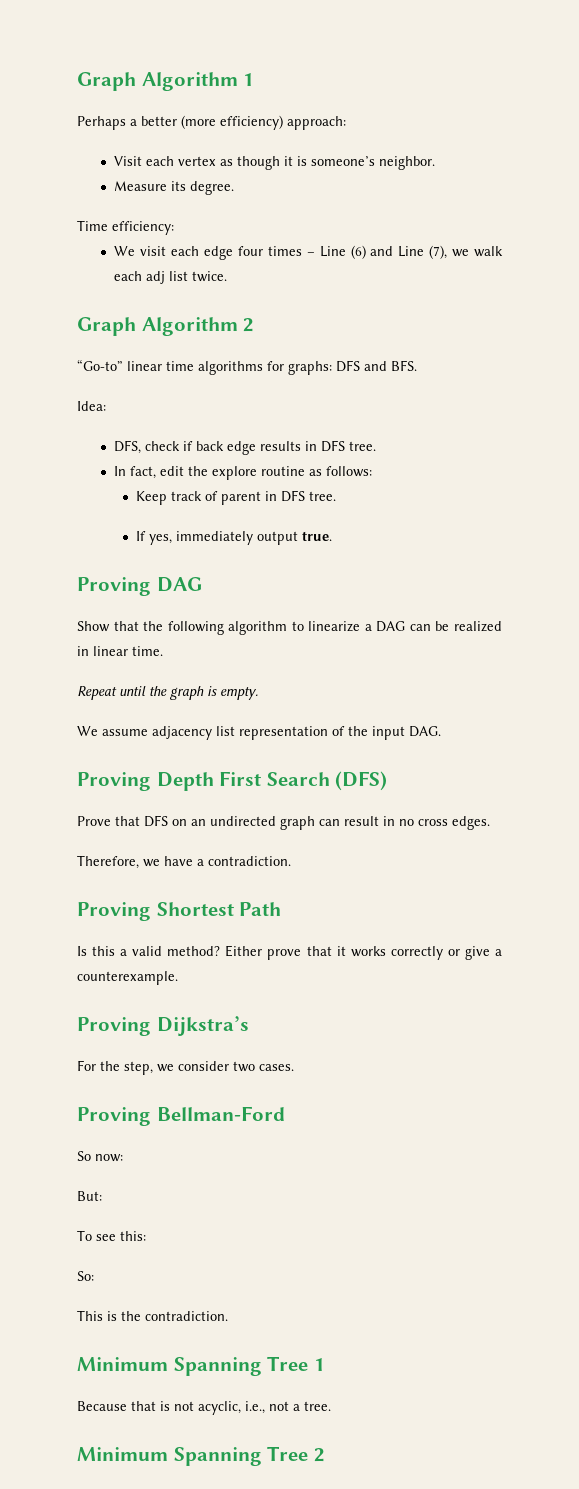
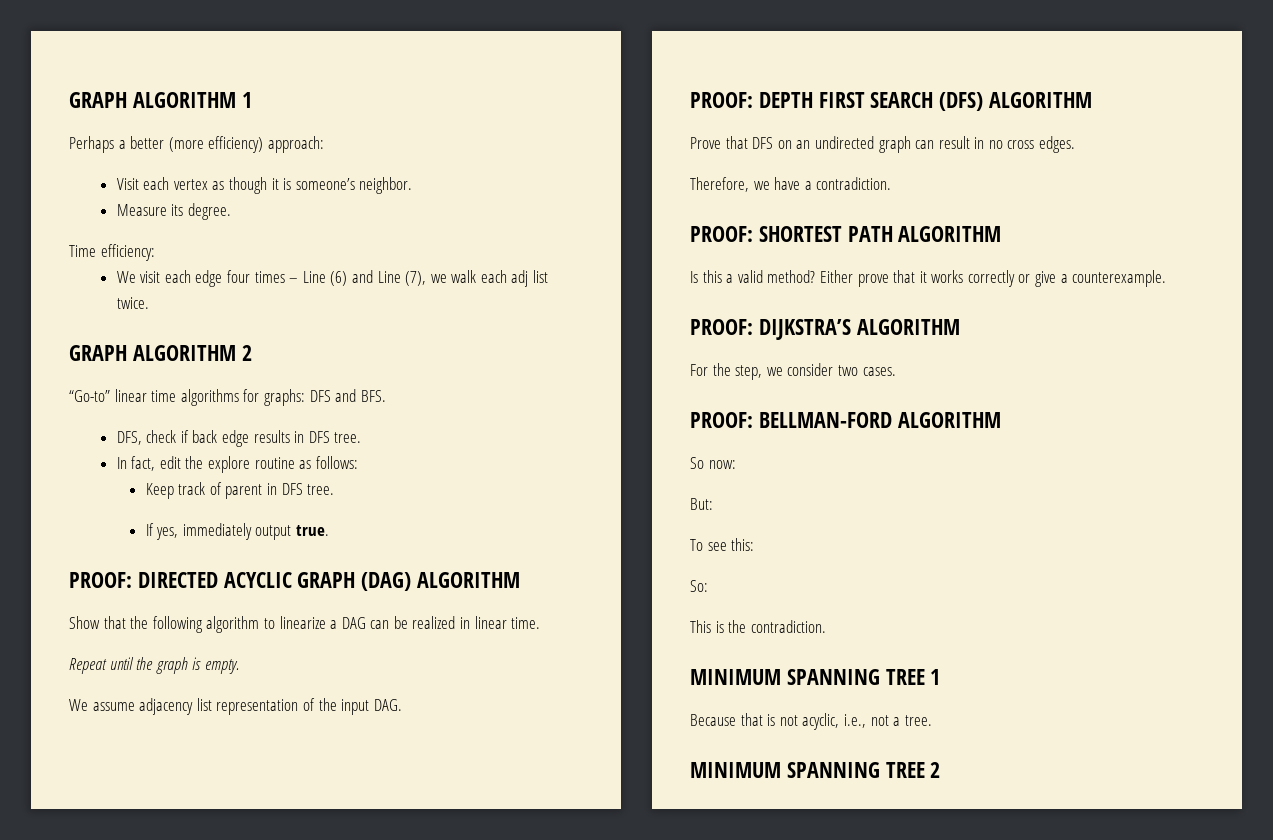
- Graph Algorithm 1
+ GRAPH ALGORITHM 1
- Graph Algorithm 2
+ GRAPH ALGORITHM 2
- Idea:
- Proving DAG
+ PROOF: DIRECTED ACYCLIC GRAPH (DAG) ALGORITHM
- Proving Depth First Search (DFS)
+ PROOF: DEPTH FIRST SEARCH (DFS) ALGORITHM
- Proving Shortest Path
+ PROOF: SHORTEST PATH ALGORITHM
- Proving Dijkstra’s
+ PROOF: DIJKSTRA’S ALGORITHM
- Proving Bellman-Ford
+ PROOF: BELLMAN-FORD ALGORITHM
- Minimum Spanning Tree 1
+ MINIMUM SPANNING TREE 1
- Minimum Spanning Tree 2
+ MINIMUM SPANNING TREE 2

